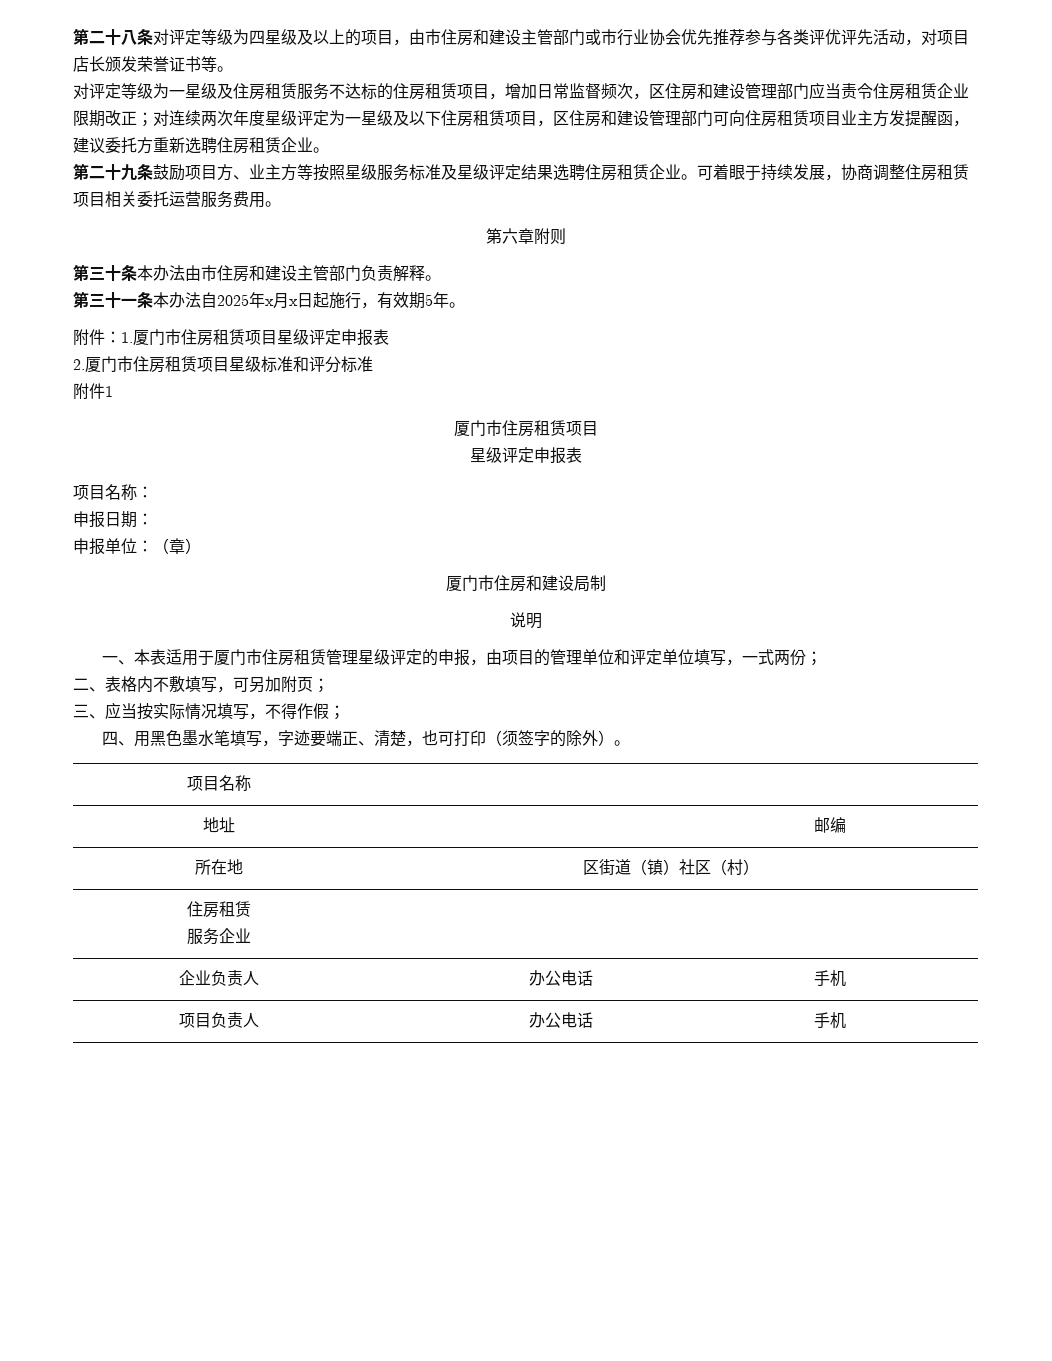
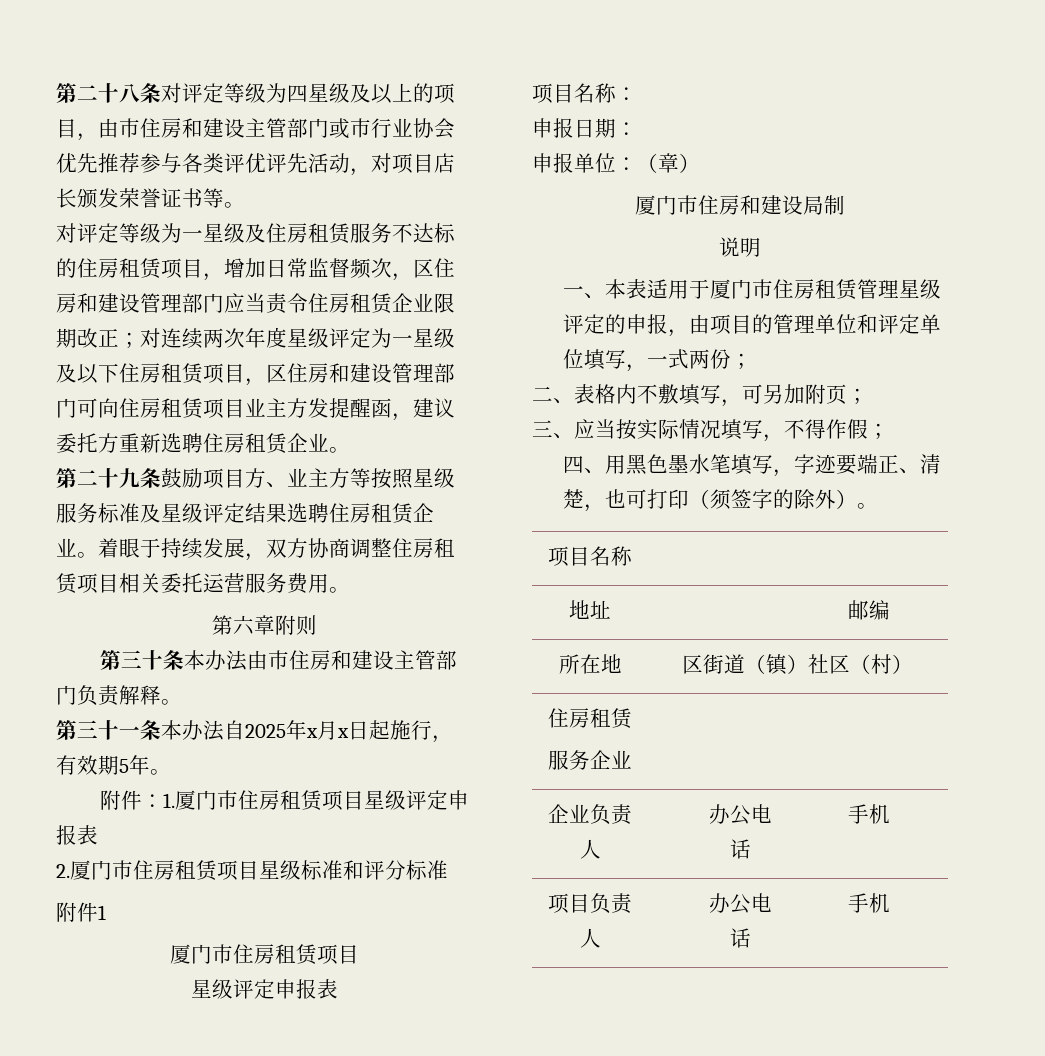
- 可着眼于持续发展，协商调整住房租赁项目相关委托运营服务费用。
+ 着眼于持续发展，双方协商调整住房租赁项目相关委托运营服务费用。

